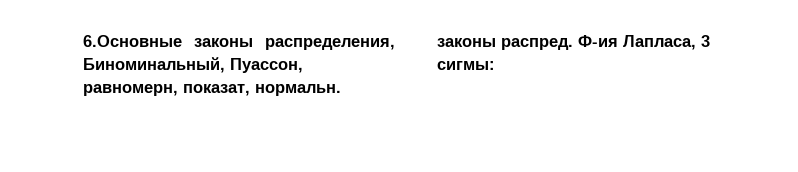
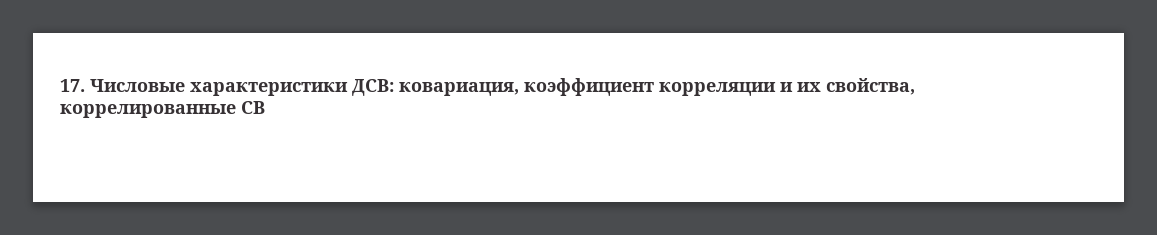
- 6.Основные законы распределения, Биноминальный, Пуассон, равномерн, показат, нормальн. законы распред. Ф-ия Лапласа, 3 сигмы:
+ 17. Числовые характеристики ДСВ: ковариация, коэффициент корреляции и их свойства, коррелированные СВ

